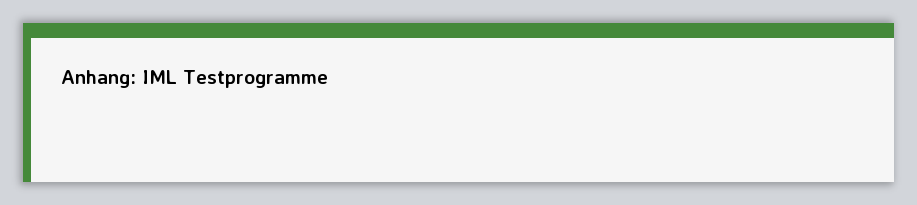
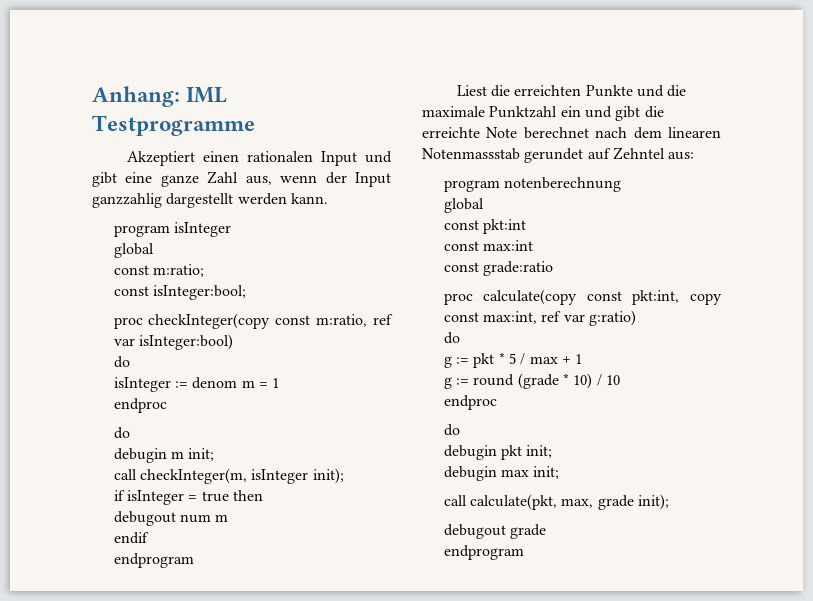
+ Akzeptiert einen rationalen Input und gibt eine ganze Zahl aus, wenn der Input ganzzahlig dargestellt werden kann.
+ program isInteger
+ global
+ const m:ratio;
+ const isInteger:bool;
+ proc checkInteger(copy const m:ratio, ref var isInteger:bool)
+ do
+ isInteger := denom m = 1
+ endproc
+ do
+ debugin m init;
+ call checkInteger(m, isInteger init);
+ if isInteger = true then
+ debugout num m
+ endif
+ endprogram
+ Liest die erreichten Punkte und die maximale Punktzahl ein und gibt die erreichte Note berechnet nach dem linearen Notenmassstab gerundet auf Zehntel aus:
+ program notenberechnung
+ global
+ const pkt:int
+ const max:int
+ const grade:ratio
+ proc calculate(copy const pkt:int, copy const max:int, ref var g:ratio)
+ do
+ g := pkt * 5 / max + 1
+ g := round (grade * 10) / 10
+ endproc
+ do
+ debugin pkt init;
+ debugin max init;
+ call calculate(pkt, max, grade init);
+ debugout grade
+ endprogram

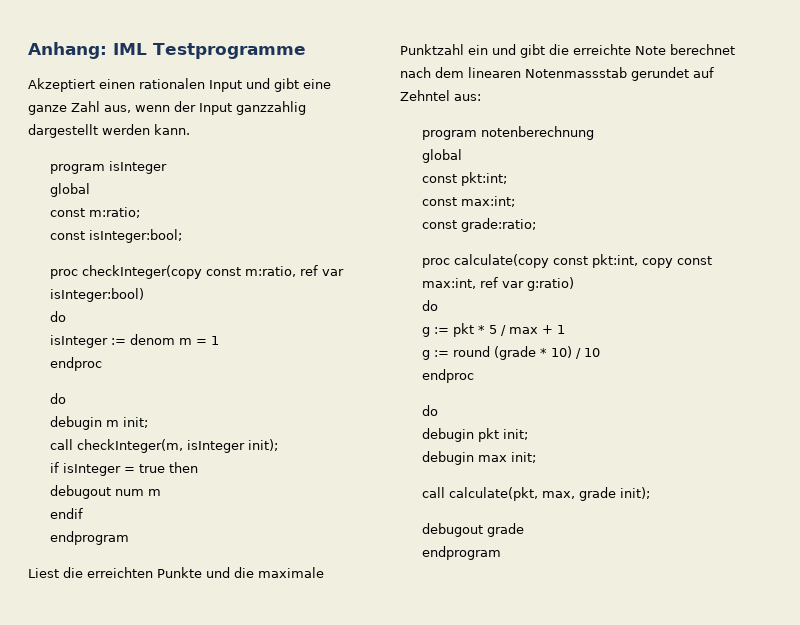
- const pkt:int
- const max:int
- const grade:ratio
+ const pkt:int;
+ const max:int;
+ const grade:ratio;

